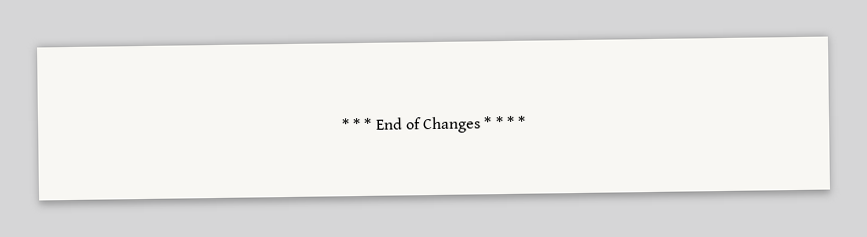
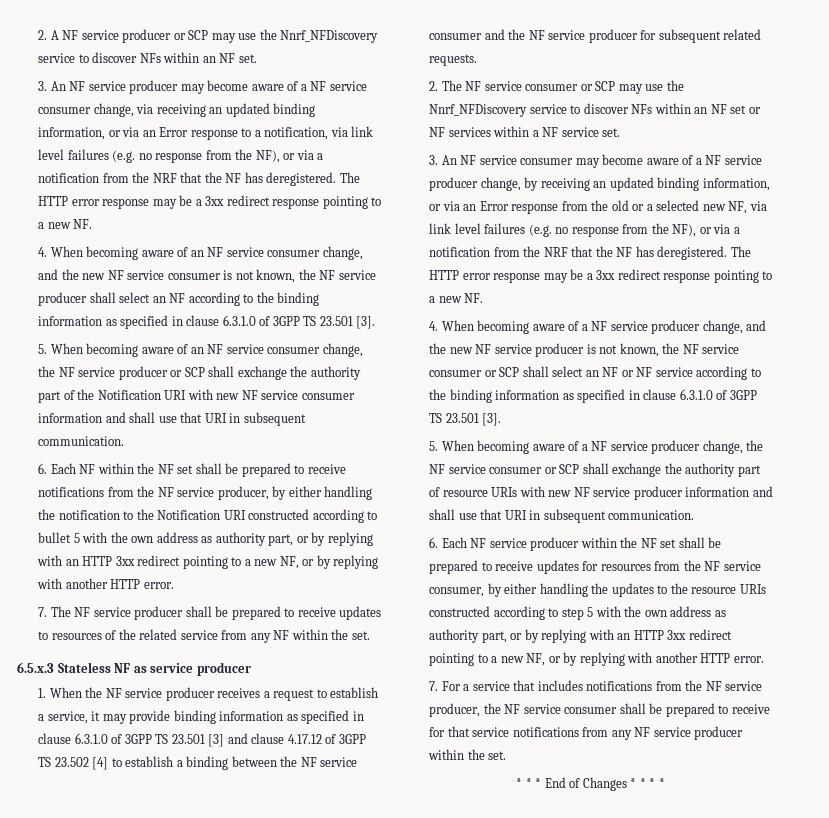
+ 2. A NF service producer or SCP may use the Nnrf_NFDiscovery service to discover NFs within an NF set.
+ 3. An NF service producer may become aware of a NF service consumer change, via receiving an updated binding information, or via an Error response to a notification, via link level failures (e.g. no response from the NF), or via a notification from the NRF that the NF has deregistered. The HTTP error response may be a 3xx redirect response pointing to a new NF.
+ 4. When becoming aware of an NF service consumer change, and the new NF service consumer is not known, the NF service producer shall select an NF according to the binding information as specified in clause 6.3.1.0 of 3GPP TS 23.501 [3].
+ 5. When becoming aware of an NF service consumer change, the NF service producer or SCP shall exchange the authority part of the Notification URI with new NF service consumer information and shall use that URI in subsequent communication.
+ 6. Each NF within the NF set shall be prepared to receive notifications from the NF service producer, by either handling the notification to the Notification URI constructed according to bullet 5 with the own address as authority part, or by replying with an HTTP 3xx redirect pointing to a new NF, or by replying with another HTTP error.
+ 7. The NF service producer shall be prepared to receive updates to resources of the related service from any NF within the set.
+ 6.5.x.3 Stateless NF as service producer
+ 1. When the NF service producer receives a request to establish a service, it may provide binding information as specified in clause 6.3.1.0 of 3GPP TS 23.501 [3] and clause 4.17.12 of 3GPP TS 23.502 [4] to establish a binding between the NF service consumer and the NF service producer for subsequent related requests.
+ 2. The NF service consumer or SCP may use the Nnrf_NFDiscovery service to discover NFs within an NF set or NF services within a NF service set.
+ 3. An NF service consumer may become aware of a NF service producer change, by receiving an updated binding information, or via an Error response from the old or a selected new NF, via link level failures (e.g. no response from the NF), or via a notification from the NRF that the NF has deregistered. The HTTP error response may be a 3xx redirect response pointing to a new NF.
+ 4. When becoming aware of a NF service producer change, and the new NF service producer is not known, the NF service consumer or SCP shall select an NF or NF service according to the binding information as specified in clause 6.3.1.0 of 3GPP TS 23.501 [3].
+ 5. When becoming aware of a NF service producer change, the NF service consumer or SCP shall exchange the authority part of resource URIs with new NF service producer information and shall use that URI in subsequent communication.
+ 6. Each NF service producer within the NF set shall be prepared to receive updates for resources from the NF service consumer, by either handling the updates to the resource URIs constructed according to step 5 with the own address as authority part, or by replying with an HTTP 3xx redirect pointing to a new NF, or by replying with another HTTP error.
+ 7. For a service that includes notifications from the NF service producer, the NF service consumer shall be prepared to receive for that service notifications from any NF service producer within the set.

